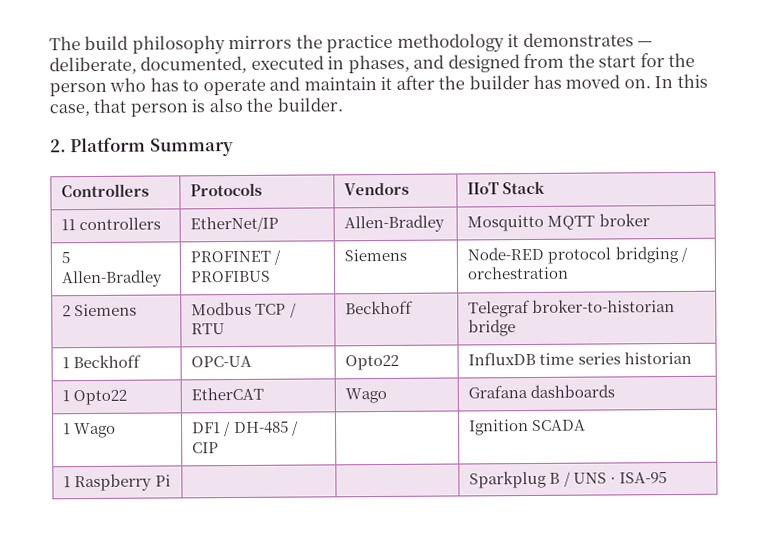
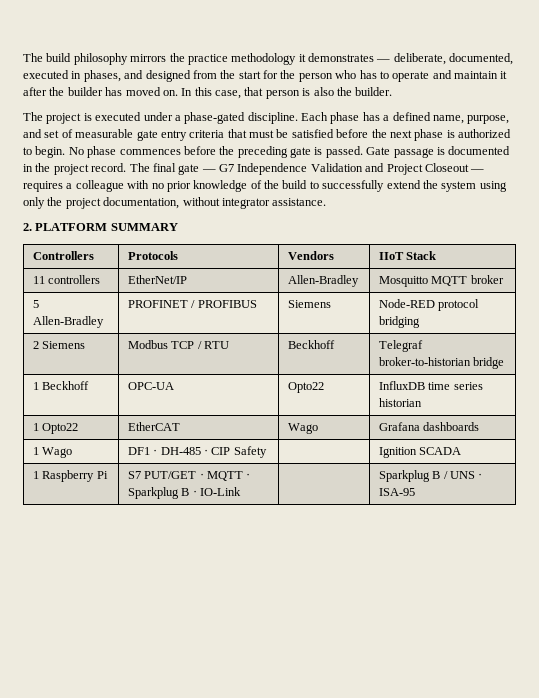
+ The project is executed under a phase-gated discipline. Each phase has a defined name, purpose, and set of measurable gate entry criteria that must be satisfied before the next phase is authorized to begin. No phase commences before the preceding gate is passed. Gate passage is documented in the project record. The final gate — G7 Independence Validation and Project Closeout — requires a colleague with no prior knowledge of the build to successfully extend the system using only the project documentation, without integrator assistance.
- 2. Platform Summary
+ 2. PLATFORM SUMMARY
- 5 Allen-Bradley | PROFINET / PROFIBUS | Siemens | Node-RED protocol bridging / orchestration
+ 5 Allen-Bradley | PROFINET / PROFIBUS | Siemens | Node-RED protocol bridging
- 1 Wago | DF1 / DH-485 / CIP | | Ignition SCADA
+ 1 Wago | DF1 · DH-485 · CIP Safety | | Ignition SCADA
- 1 Raspberry Pi | | | Sparkplug B / UNS · ISA-95
+ 1 Raspberry Pi | S7 PUT/GET · MQTT · Sparkplug B · IO-Link | | Sparkplug B / UNS · ISA-95

